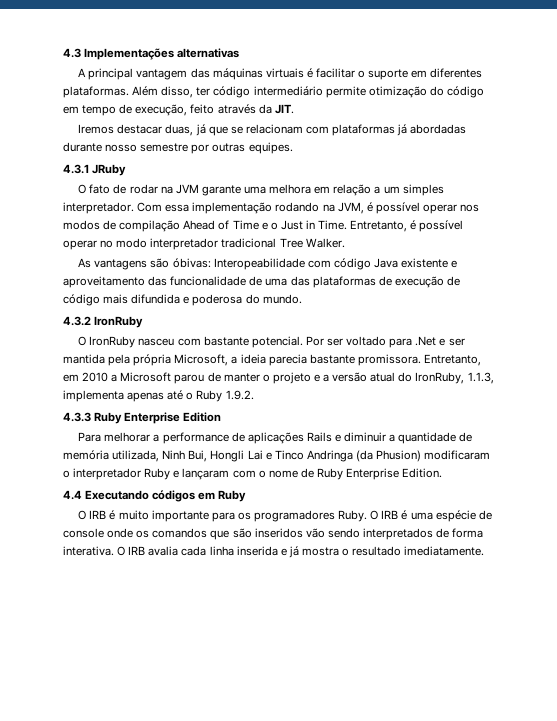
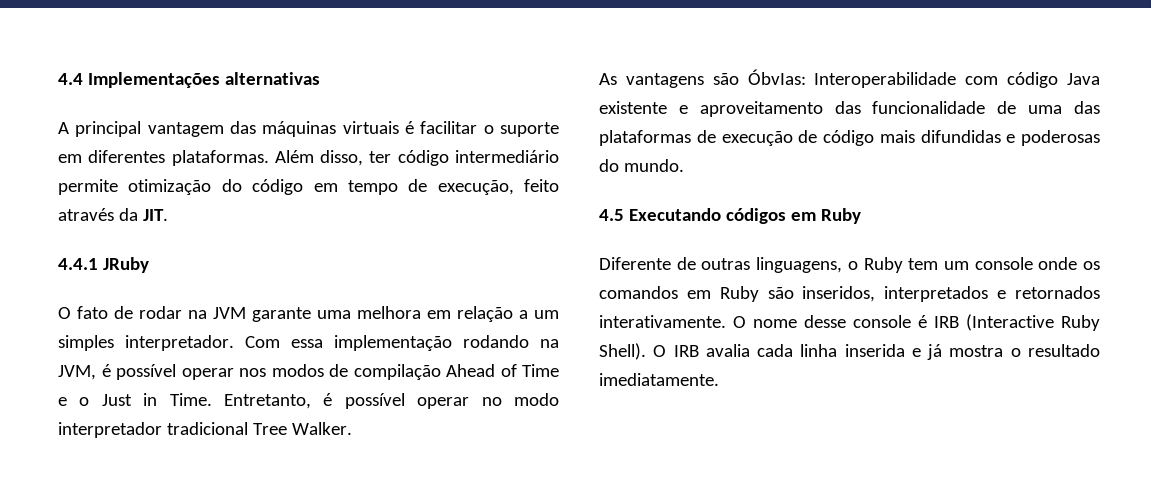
- 4.3 Implementações alternativas
+ 4.4 Implementações alternativas
- Iremos destacar duas, já que se relacionam com plataformas já abordadas durante nosso semestre por outras equipes.
- 4.3.1 JRuby
+ 4.4.1 JRuby
- As vantagens são óbivas: Interopeabilidade com código Java existente e aproveitamento das funcionalidade de uma das plataformas de execução de código mais difundida e poderosa do mundo.
+ As vantagens são ÓbvIas: Interoperabilidade com código Java existente e aproveitamento das funcionalidade de uma das plataformas de execução de código mais difundidas e poderosas do mundo.
- 4.3.2 IronRuby
- O IronRuby nasceu com bastante potencial. Por ser voltado para .Net e ser mantida pela própria Microsoft, a ideia parecia bastante promissora. Entretanto, em 2010 a Microsoft parou de manter o projeto e a versão atual do IronRuby, 1.1.3, implementa apenas até o Ruby 1.9.2.
- 4.3.3 Ruby Enterprise Edition
- Para melhorar a performance de aplicações Rails e diminuir a quantidade de memória utilizada, Ninh Bui, Hongli Lai e Tinco Andringa (da Phusion) modificaram o interpretador Ruby e lançaram com o nome de Ruby Enterprise Edition.
- 4.4 Executando códigos em Ruby
- O IRB é muito importante para os programadores Ruby. O IRB é uma espécie de console onde os comandos que são inseridos vão sendo interpretados de forma interativa.
+ 4.5 Executando códigos em Ruby
+ Diferente de outras linguagens, o Ruby tem um console onde os comandos em Ruby são inseridos, interpretados e retornados interativamente. O nome desse console é IRB (Interactive Ruby Shell).

